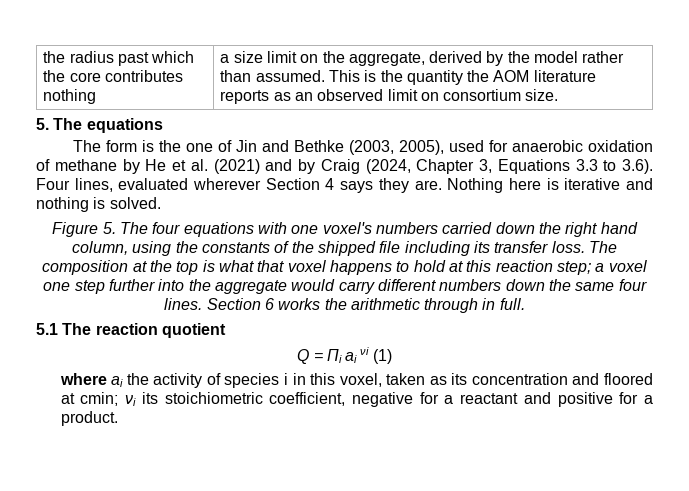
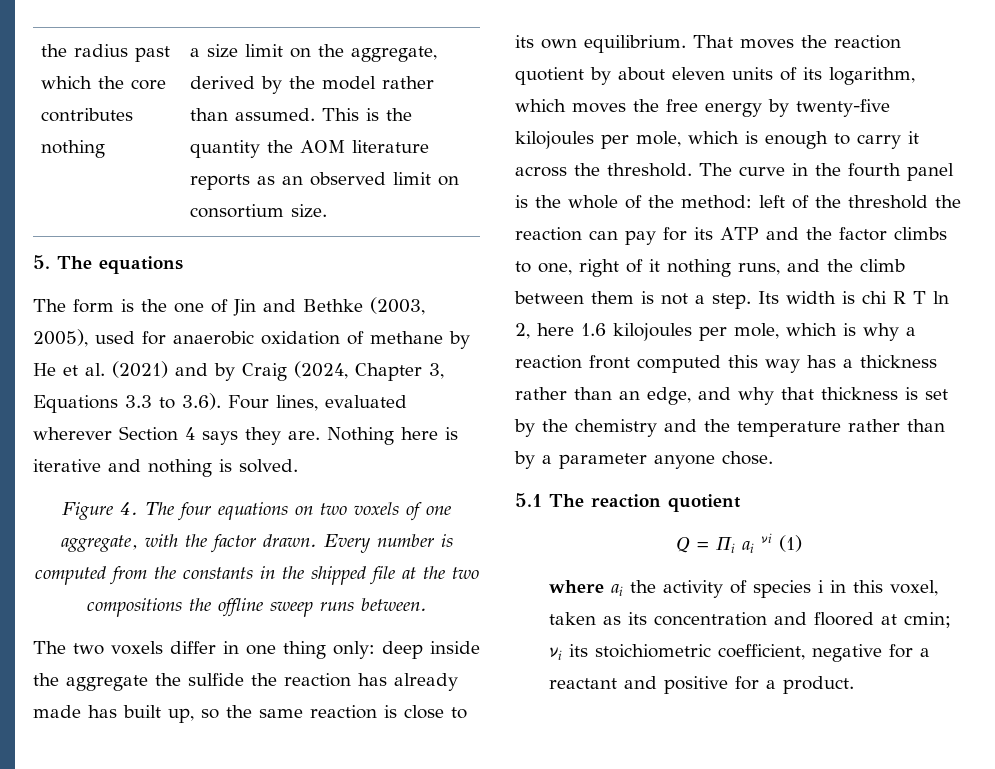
- Figure 5. The four equations with one voxel's numbers carried down the right hand column, using the constants of the shipped file including its transfer loss. The composition at the top is what that voxel happens to hold at this reaction step; a voxel one step further into the aggregate would carry different numbers down the same four lines. Section 6 works the arithmetic through in full.
+ Figure 4. The four equations on two voxels of one aggregate, with the factor drawn. Every number is computed from the constants in the shipped file at the two compositions the offline sweep runs between.
+ The two voxels differ in one thing only: deep inside the aggregate the sulfide the reaction has already made has built up, so the same reaction is close to its own equilibrium. That moves the reaction quotient by about eleven units of its logarithm, which moves the free energy by twenty-five kilojoules per mole, which is enough to carry it across the threshold. The curve in the fourth panel is the whole of the method: left of the threshold the reaction can pay for its ATP and the factor climbs to one, right of it nothing runs, and the climb between them is not a step. Its width is chi R T ln 2, here 1.6 kilojoules per mole, which is why a reaction front computed this way has a thickness rather than an edge, and why that thickness is set by the chemistry and the temperature rather than by a parameter anyone chose.

